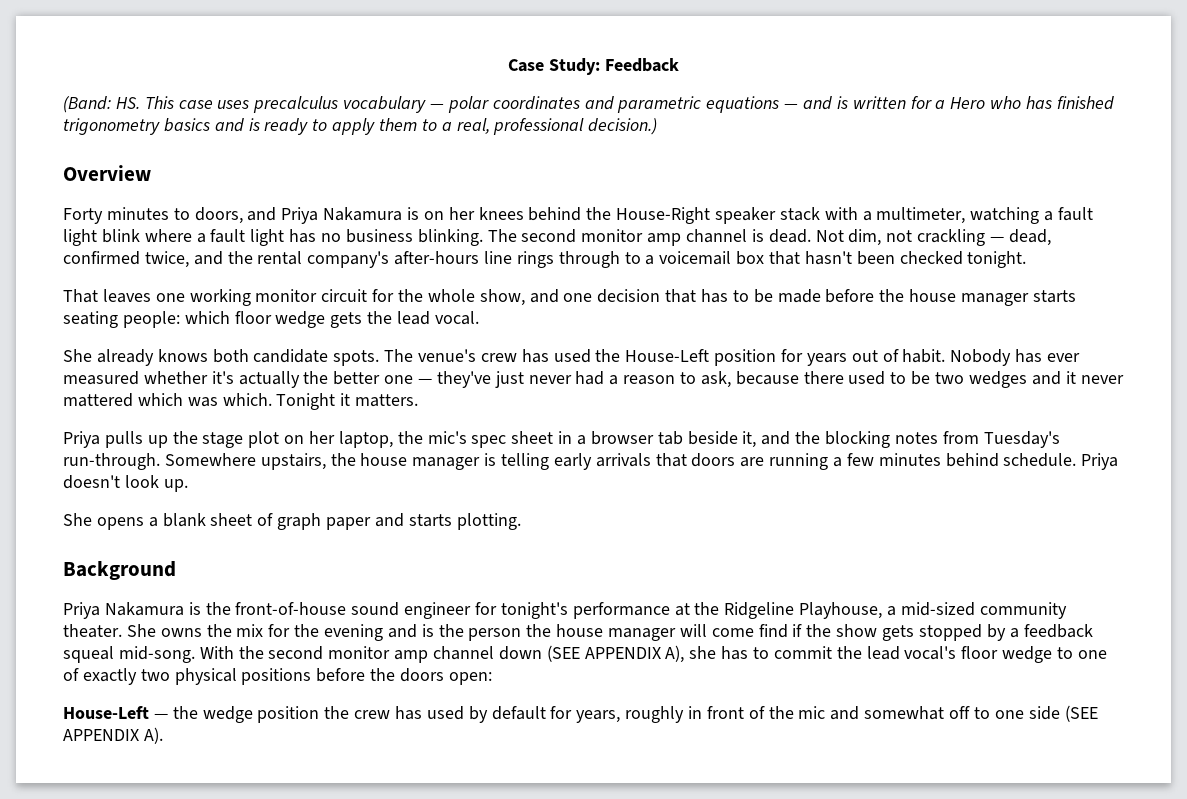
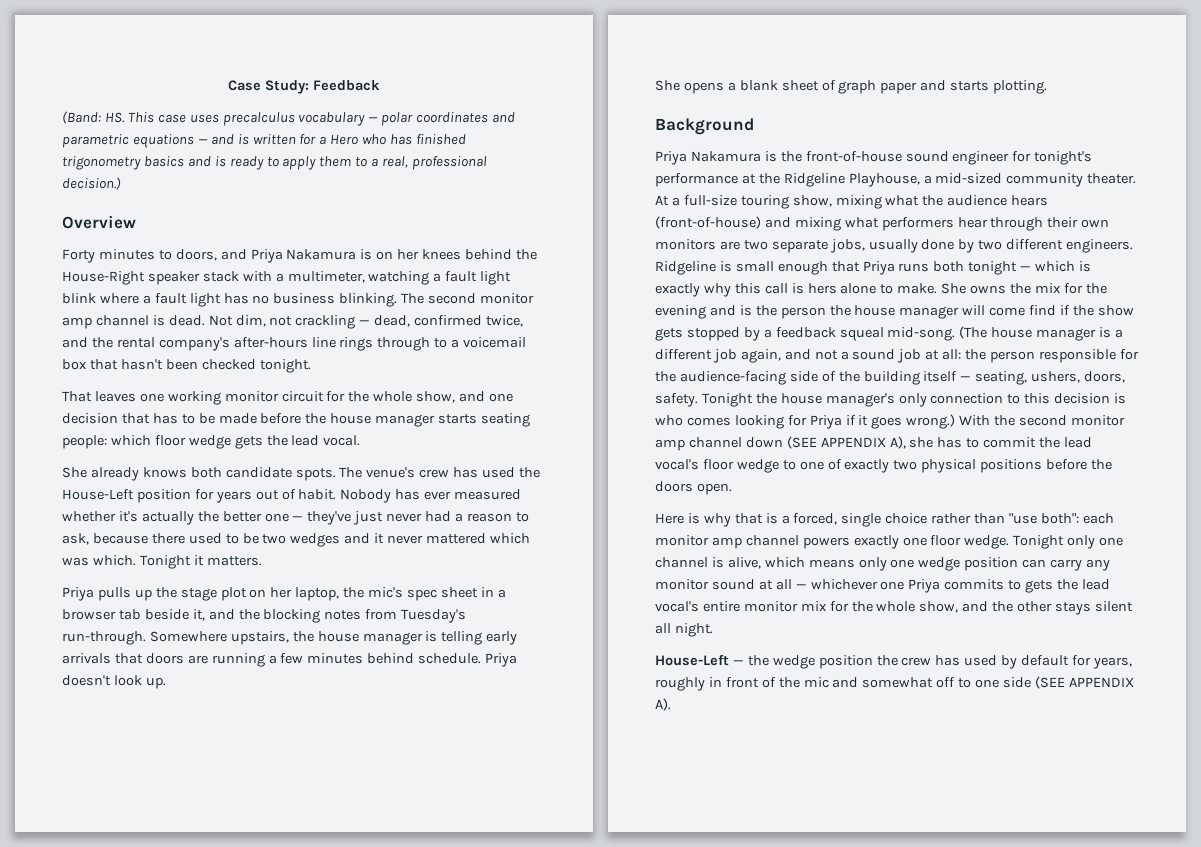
+ At a full-size touring show, mixing what the audience hears (front-of-house) and mixing what performers hear through their own monitors are two separate jobs, usually done by two different engineers. Ridgeline is small enough that Priya runs both tonight — which is exactly why this call is hers alone to make.
+ (The house manager is a different job again, and not a sound job at all: the person responsible for the audience-facing side of the building itself — seating, ushers, doors, safety. Tonight the house manager's only connection to this decision is who comes looking for Priya if it goes wrong.)
- With the second monitor amp channel down (SEE APPENDIX A), she has to commit the lead vocal's floor wedge to one of exactly two physical positions before the doors open:
+ With the second monitor amp channel down (SEE APPENDIX A), she has to commit the lead vocal's floor wedge to one of exactly two physical positions before the doors open.
+ Here is why that is a forced, single choice rather than "use both": each monitor amp channel powers exactly one floor wedge. Tonight only one channel is alive, which means only one wedge position can carry any monitor sound at all — whichever one Priya commits to gets the lead vocal's entire monitor mix for the whole show, and the other stays silent all night.

